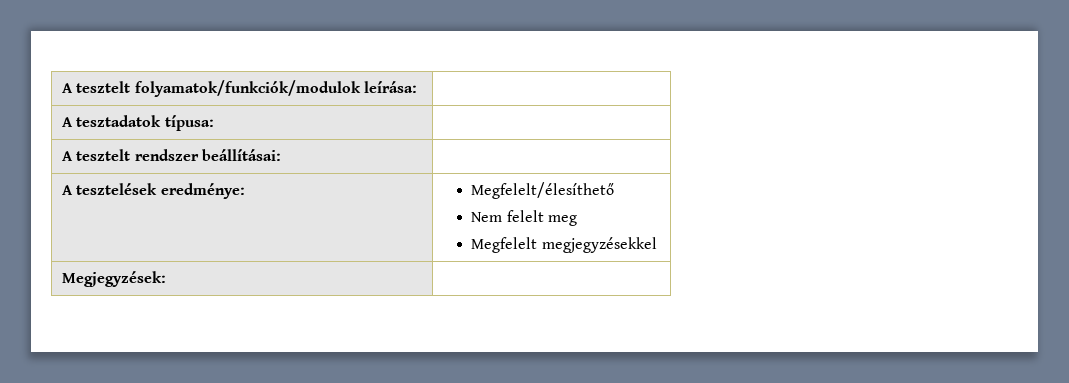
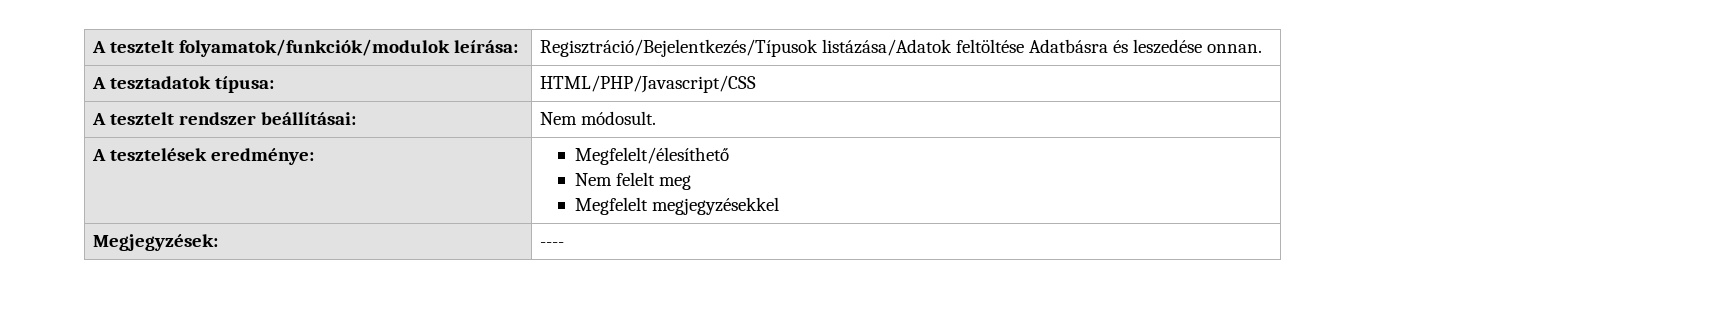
- A tesztelt folyamatok/funkciók/modulok leírása: |
+ A tesztelt folyamatok/funkciók/modulok leírása: | Regisztráció/Bejelentkezés/Típusok listázása/Adatok feltöltése Adatbásra és leszedése onnan.
- A tesztadatok típusa: |
+ A tesztadatok típusa: | HTML/PHP/Javascript/CSS
- A tesztelt rendszer beállításai: |
+ A tesztelt rendszer beállításai: | Nem módosult.
- Megjegyzések: |
+ Megjegyzések: | ----

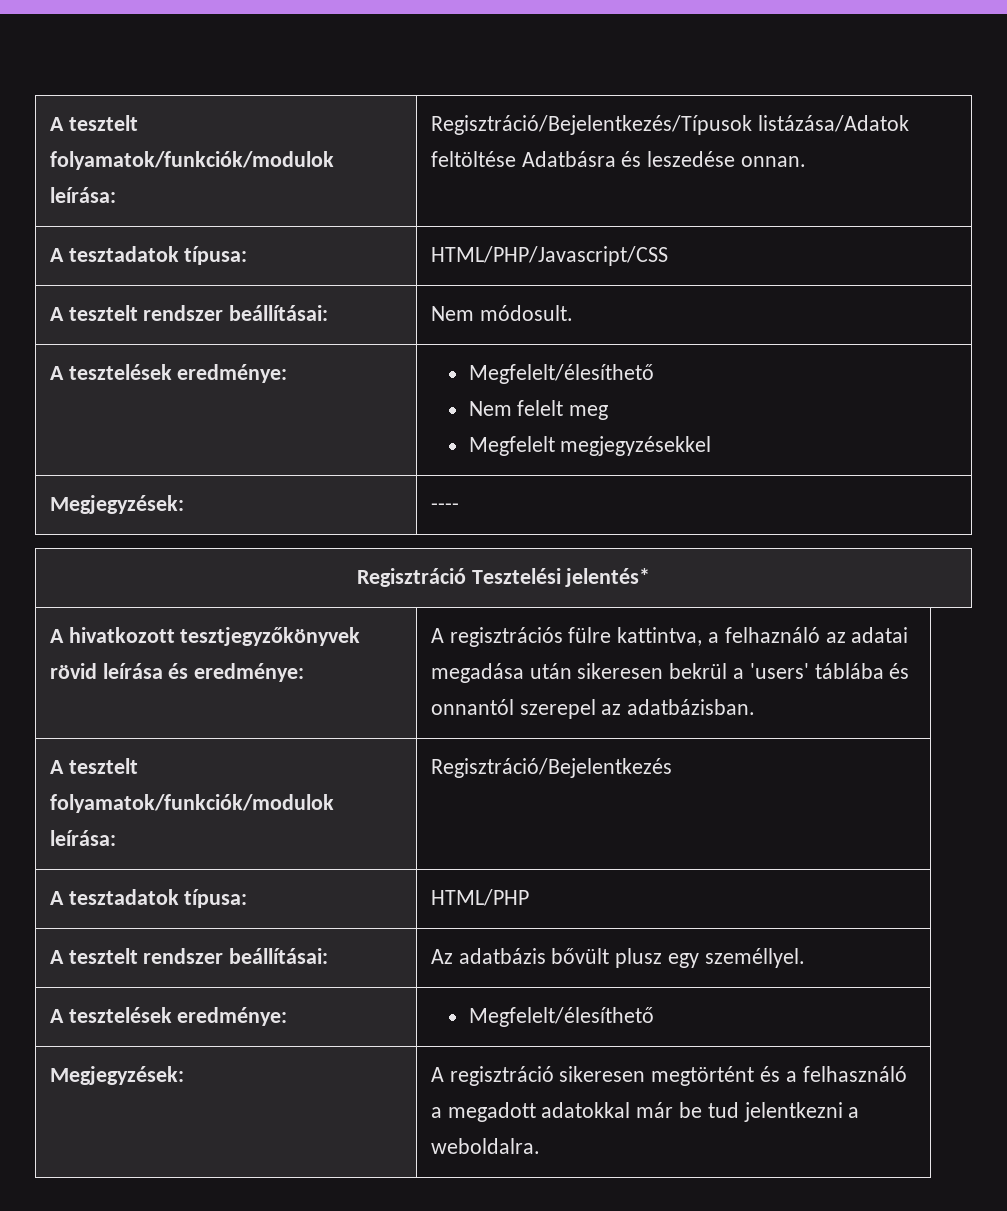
+ Regisztráció Tesztelési jelentés*
+ A hivatkozott tesztjegyzőkönyvek rövid leírása és eredménye: | A regisztrációs fülre kattintva, a felhaználó az adatai megadása után sikeresen bekrül a 'users' táblába és onnantól szerepel az adatbázisban.
+ A tesztelt folyamatok/funkciók/modulok leírása: | Regisztráció/Bejelentkezés
+ A tesztadatok típusa: | HTML/PHP
+ A tesztelt rendszer beállításai: | Az adatbázis bővült plusz egy személlyel.
+ A tesztelések eredménye: | Megfelelt/élesíthető
+ Megjegyzések: | A regisztráció sikeresen megtörtént és a felhasználó a megadott adatokkal már be tud jelentkezni a weboldalra.

